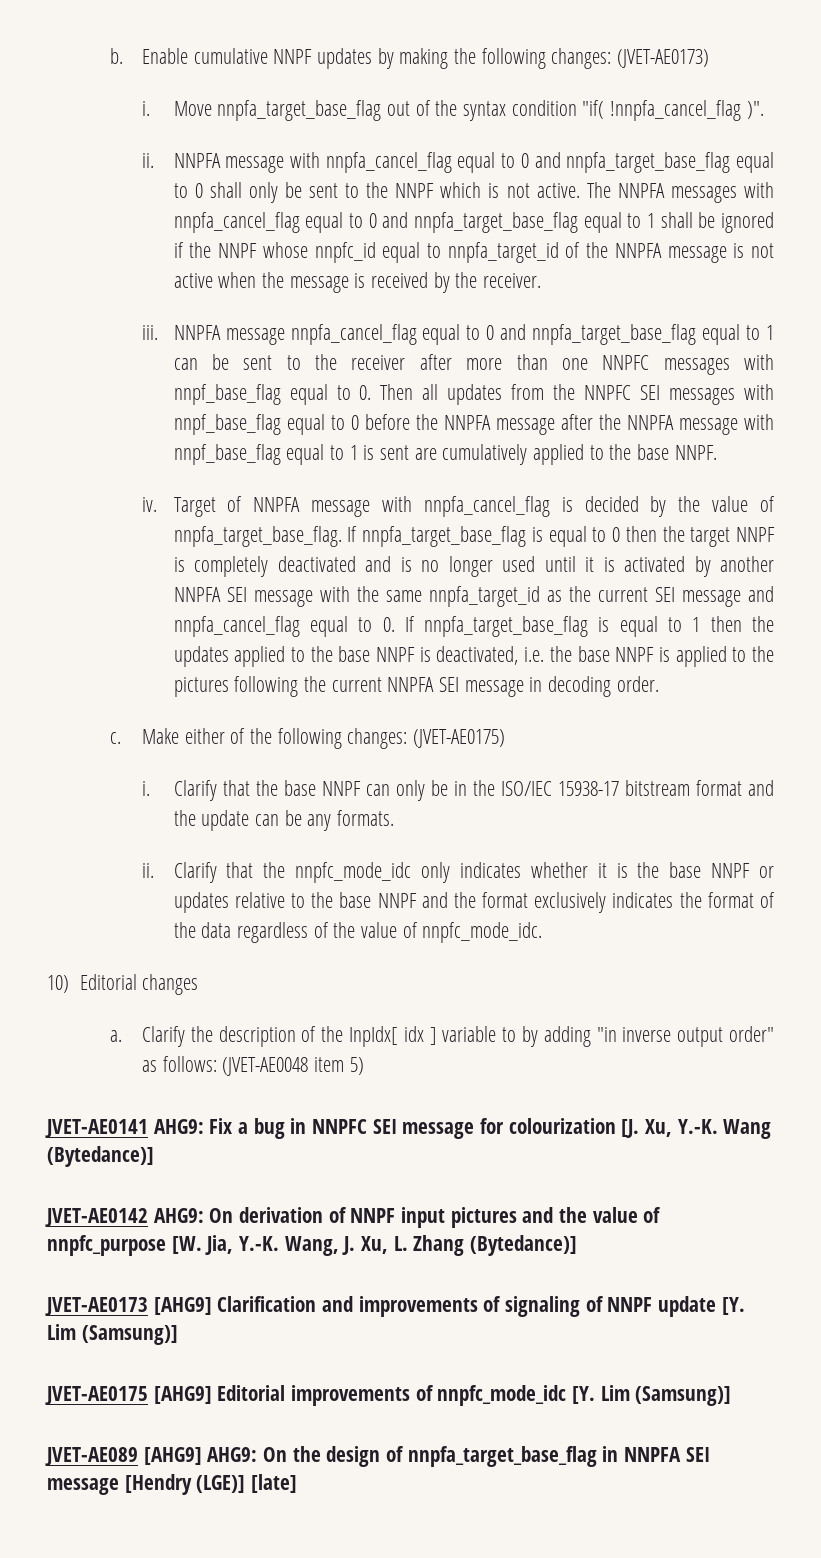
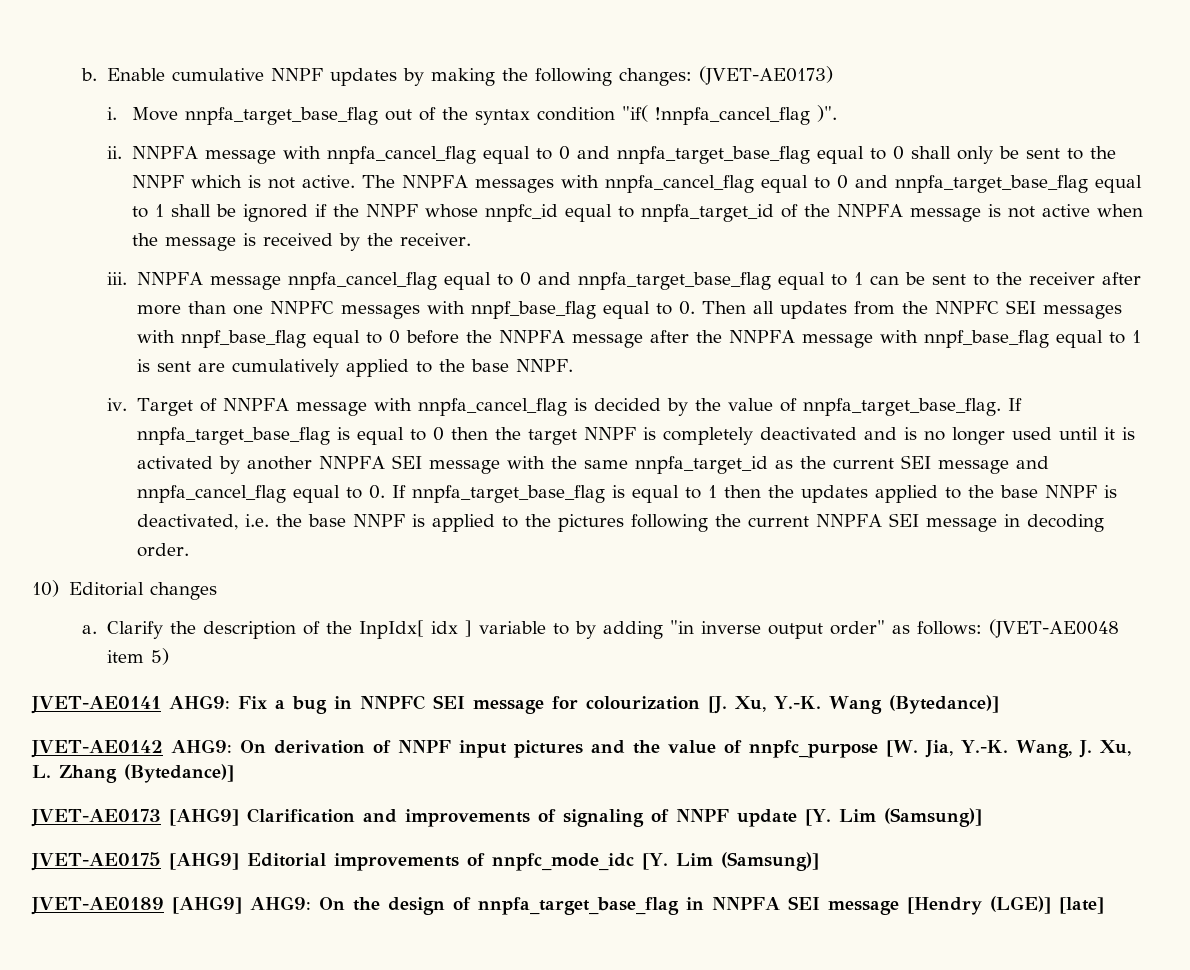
- c. Make either of the following changes: (JVET-AE0175)
- i. Clarify that the base NNPF can only be in the ISO/IEC 15938-17 bitstream format and the update can be any formats.
- ii. Clarify that the nnpfc_mode_idc only indicates whether it is the base NNPF or updates relative to the base NNPF and the format exclusively indicates the format of the data regardless of the value of nnpfc_mode_idc.
- JVET-AE089 [AHG9] AHG9: On the design of nnpfa_target_base_flag in NNPFA SEI message [Hendry (LGE)] [late]
+ JVET-AE0189 [AHG9] AHG9: On the design of nnpfa_target_base_flag in NNPFA SEI message [Hendry (LGE)] [late]

